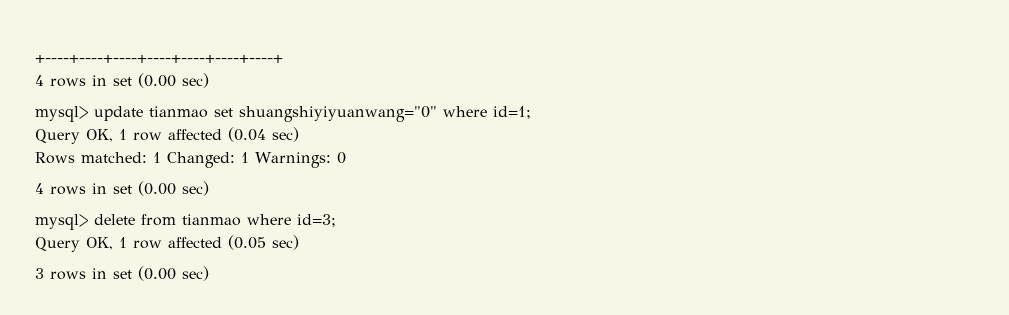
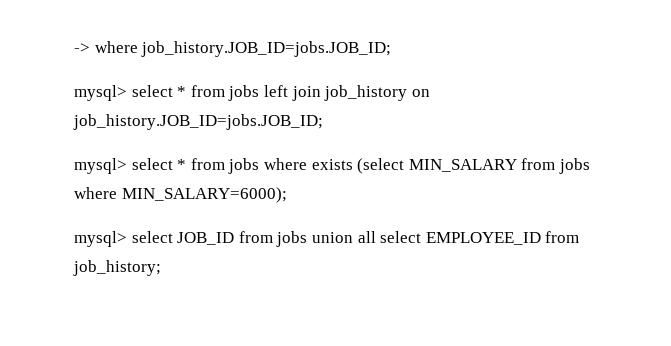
- +----+----+----+----+----+----+----+
- 4 rows in set (0.00 sec)
- mysql> update tianmao set shuangshiyiyuanwang="0" where id=1;
- Query OK, 1 row affected (0.04 sec)
- Rows matched: 1 Changed: 1 Warnings: 0
- 4 rows in set (0.00 sec)
- mysql> delete from tianmao where id=3;
- Query OK, 1 row affected (0.05 sec)
- 3 rows in set (0.00 sec)
+ -> where job_history.JOB_ID=jobs.JOB_ID;
+ mysql> select * from jobs left join job_history on job_history.JOB_ID=jobs.JOB_ID;
+ mysql> select * from jobs where exists (select MIN_SALARY from jobs where MIN_SALARY=6000);
+ mysql> select JOB_ID from jobs union all select EMPLOYEE_ID from job_history;

